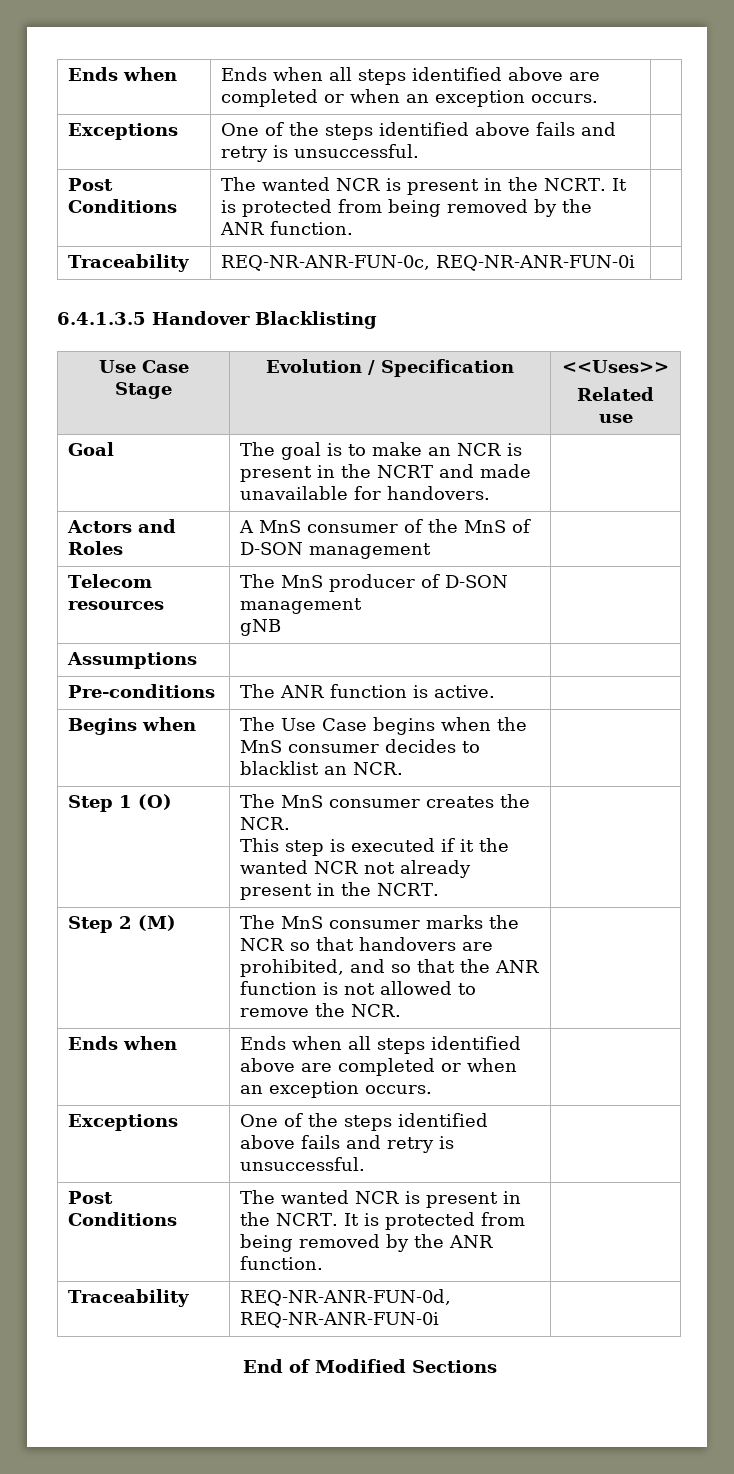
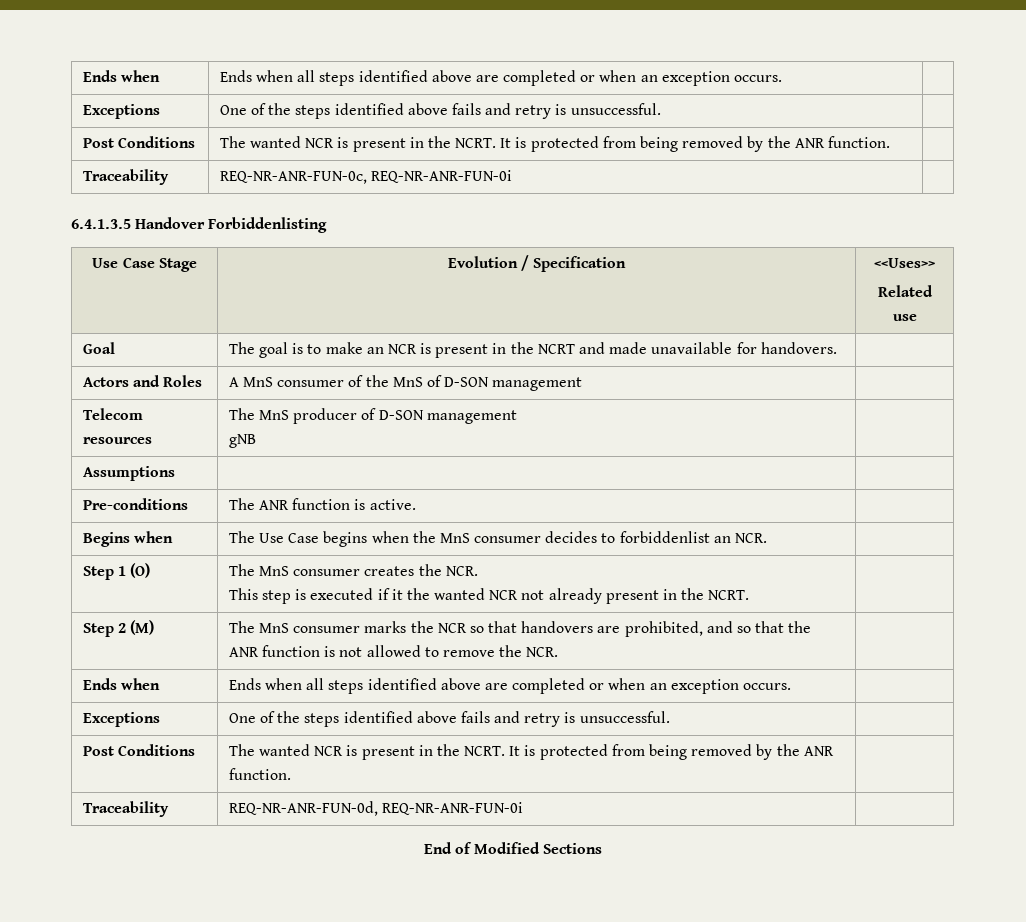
- 6.4.1.3.5 Handover Blacklisting
+ 6.4.1.3.5 Handover Forbiddenlisting
- Begins when | The Use Case begins when the MnS consumer decides to blacklist an NCR. |
+ Begins when | The Use Case begins when the MnS consumer decides to forbiddenlist an NCR. |

